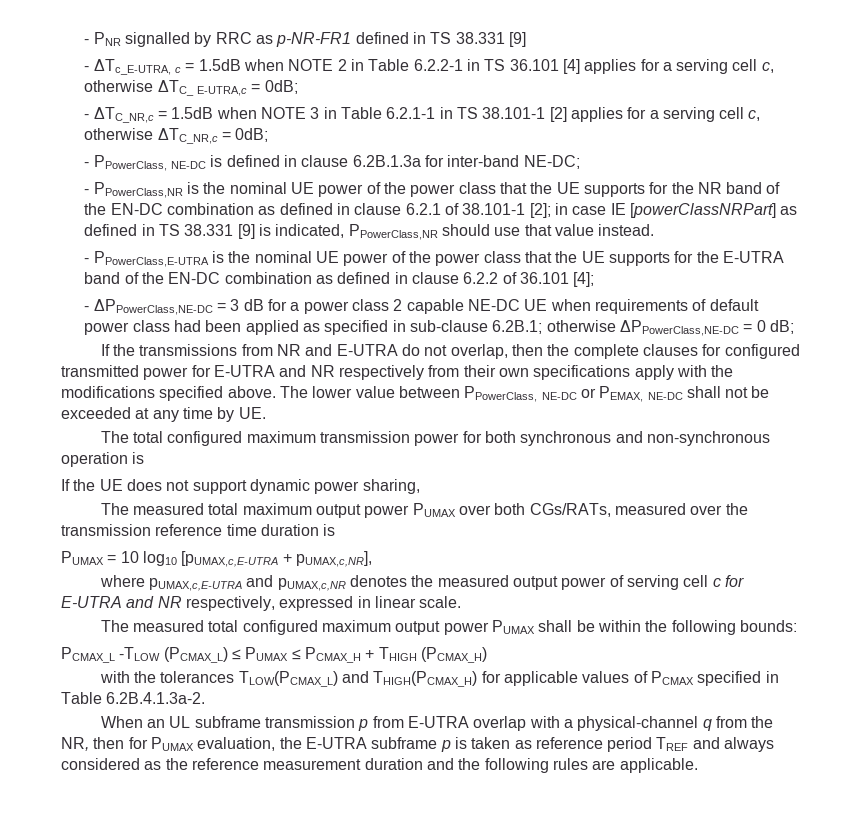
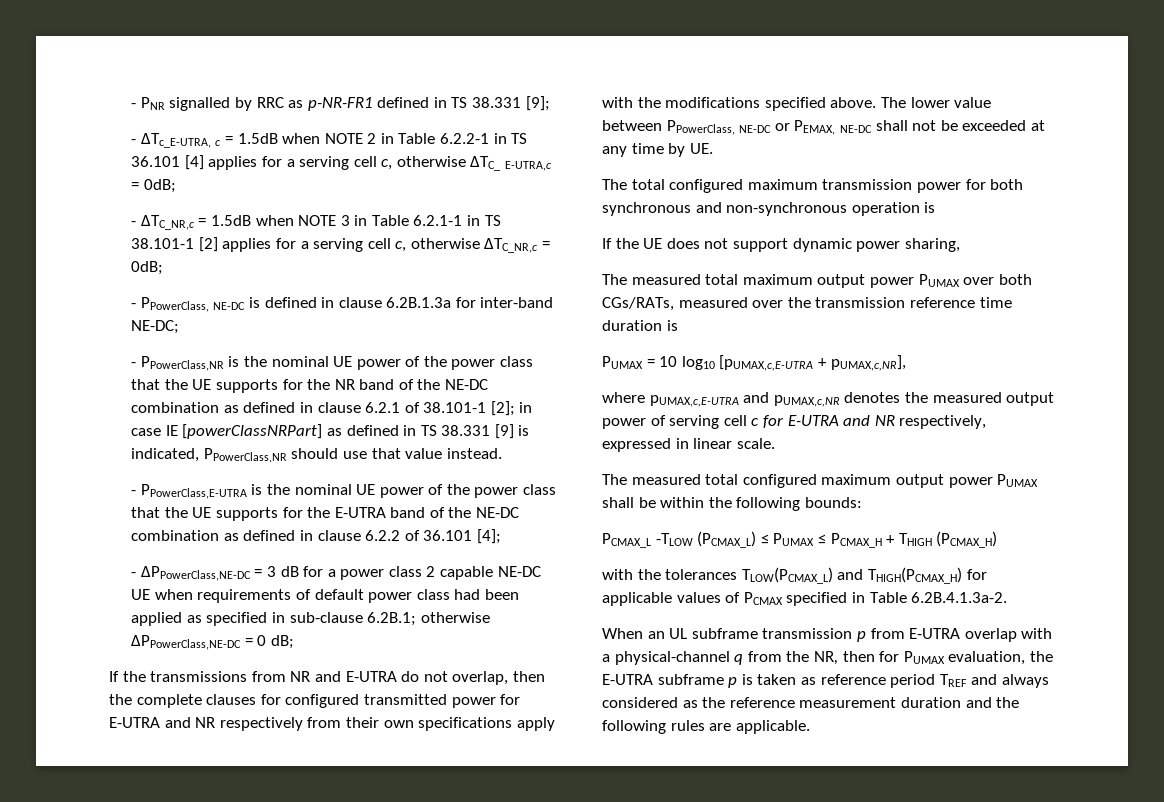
- - PNR signalled by RRC as p-NR-FR1 defined in TS 38.331 [9]
+ - PNR signalled by RRC as p-NR-FR1 defined in TS 38.331 [9];
- - PPowerClass,NR is the nominal UE power of the power class that the UE supports for the NR band of the EN-DC combination as defined in clause 6.2.1 of 38.101-1 [2]; in case IE [powerClassNRPart] as defined in TS 38.331 [9] is indicated, PPowerClass,NR should use that value instead.
+ - PPowerClass,NR is the nominal UE power of the power class that the UE supports for the NR band of the NE-DC combination as defined in clause 6.2.1 of 38.101-1 [2]; in case IE [powerClassNRPart] as defined in TS 38.331 [9] is indicated, PPowerClass,NR should use that value instead.
- - PPowerClass,E-UTRA is the nominal UE power of the power class that the UE supports for the E-UTRA band of the EN-DC combination as defined in clause 6.2.2 of 36.101 [4];
+ - PPowerClass,E-UTRA is the nominal UE power of the power class that the UE supports for the E-UTRA band of the NE-DC combination as defined in clause 6.2.2 of 36.101 [4];

